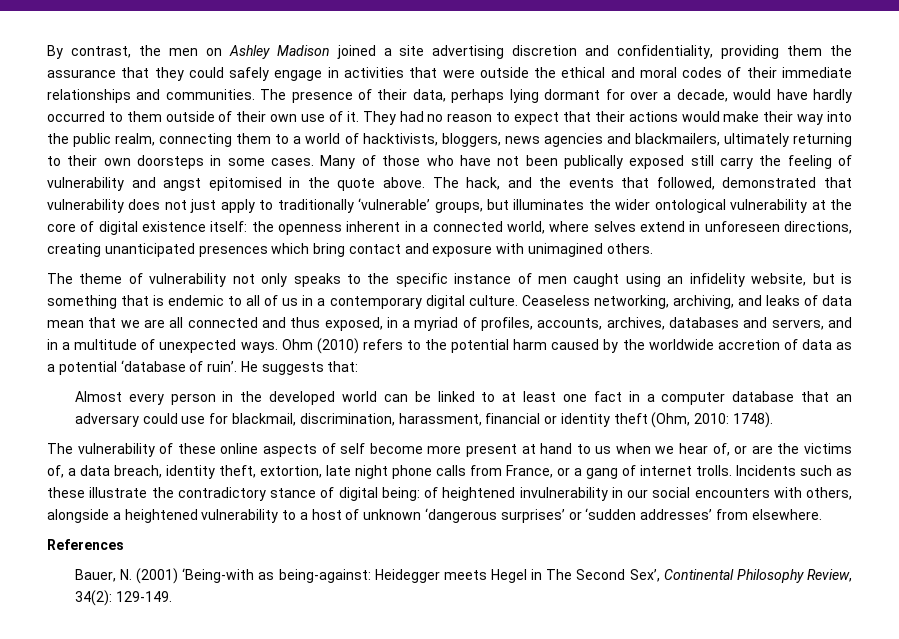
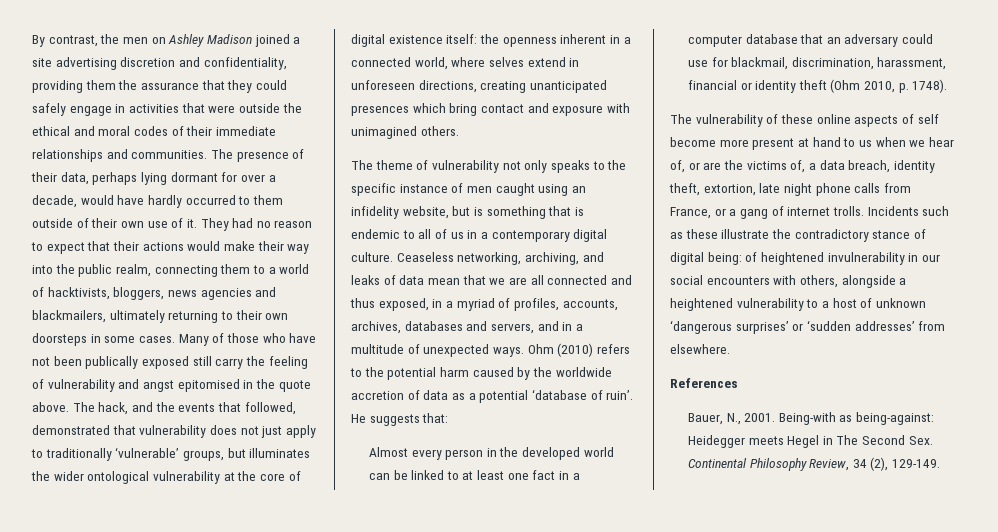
- Almost every person in the developed world can be linked to at least one fact in a computer database that an adversary could use for blackmail, discrimination, harassment, financial or identity theft (Ohm, 2010: 1748).
+ Almost every person in the developed world can be linked to at least one fact in a computer database that an adversary could use for blackmail, discrimination, harassment, financial or identity theft (Ohm 2010, p. 1748).
- Bauer, N. (2001) ‘Being-with as being-against: Heidegger meets Hegel in The Second Sex’, Continental Philosophy Review, 34(2): 129-149.
+ Bauer, N., 2001. Being-with as being-against: Heidegger meets Hegel in The Second Sex. Continental Philosophy Review, 34 (2), 129-149.

